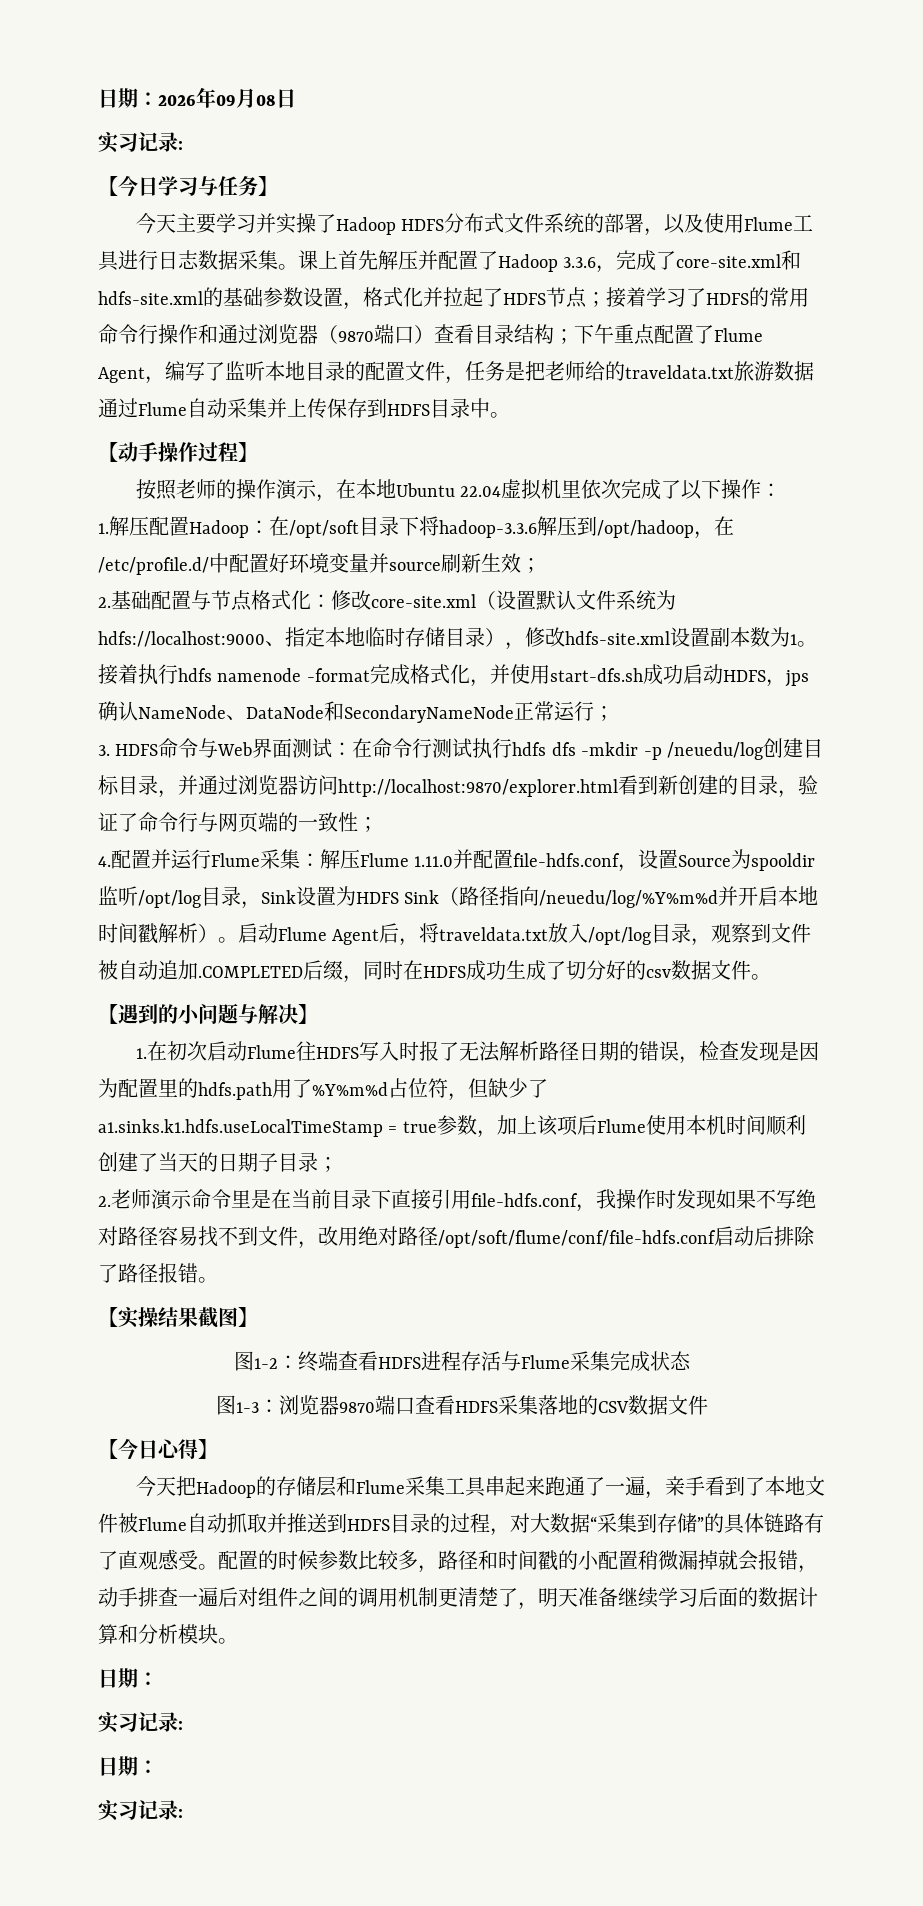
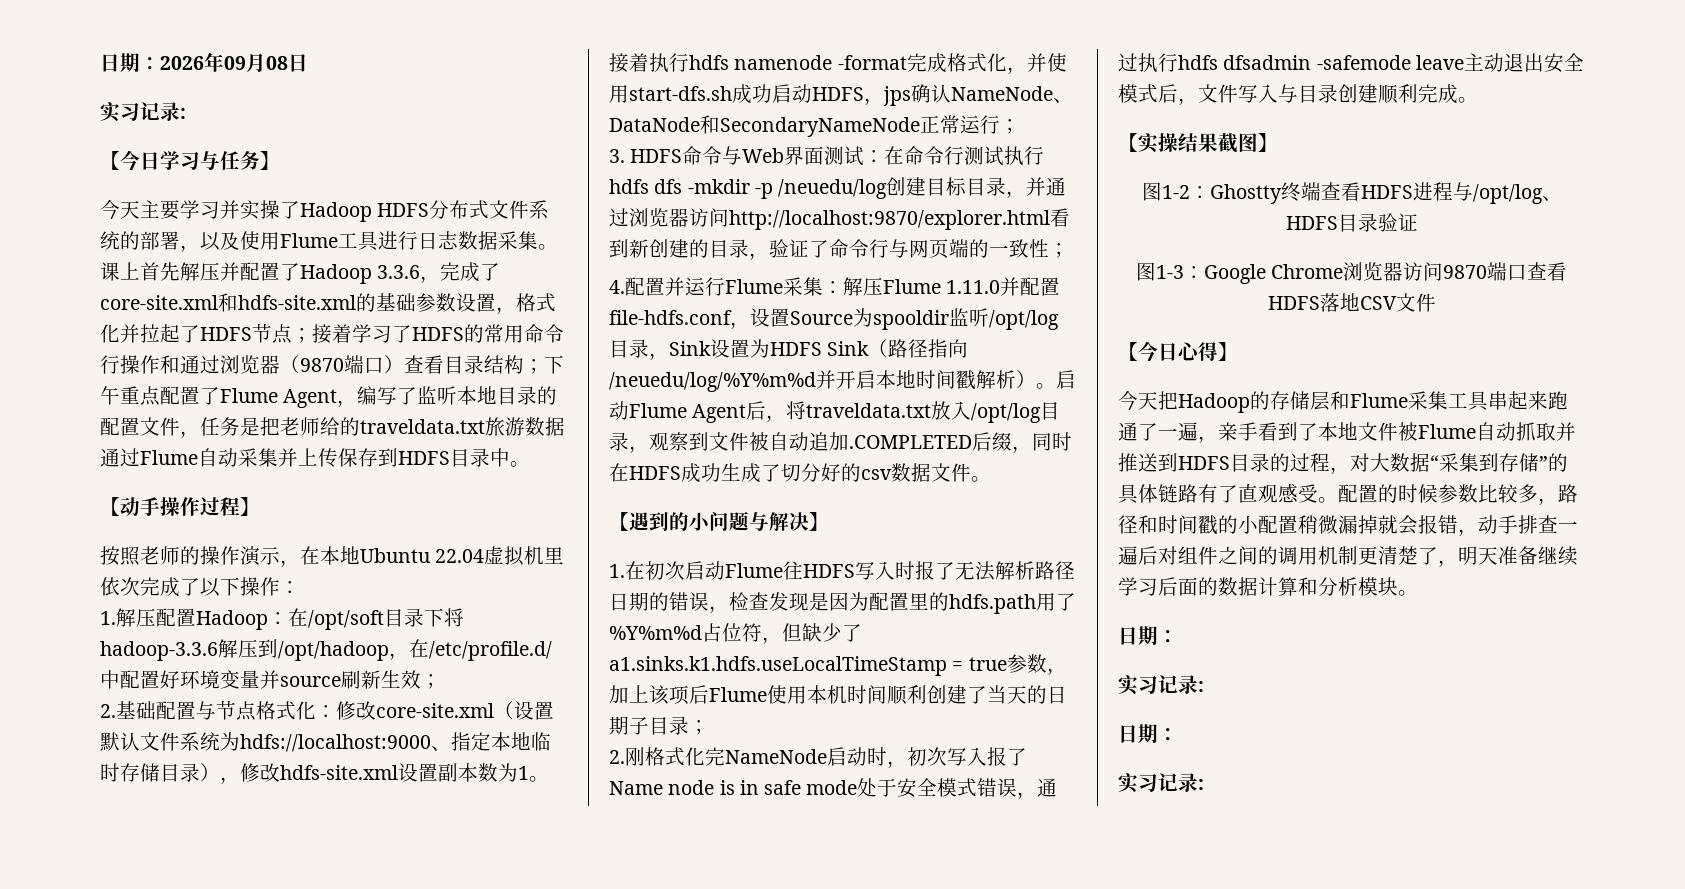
- 2.老师演示命令里是在当前目录下直接引用file-hdfs.conf，我操作时发现如果不写绝对路径容易找不到文件，改用绝对路径/opt/soft/flume/conf/file-hdfs.conf启动后排除了路径报错。
+ 2.刚格式化完NameNode启动时，初次写入报了Name node is in safe mode处于安全模式错误，通过执行hdfs dfsadmin -safemode leave主动退出安全模式后，文件写入与目录创建顺利完成。
- 图1-2：终端查看HDFS进程存活与Flume采集完成状态
- 图1-3：浏览器9870端口查看HDFS采集落地的CSV数据文件
+ 图1-2：Ghostty终端查看HDFS进程与/opt/log、HDFS目录验证
+ 图1-3：Google Chrome浏览器访问9870端口查看HDFS落地CSV文件

